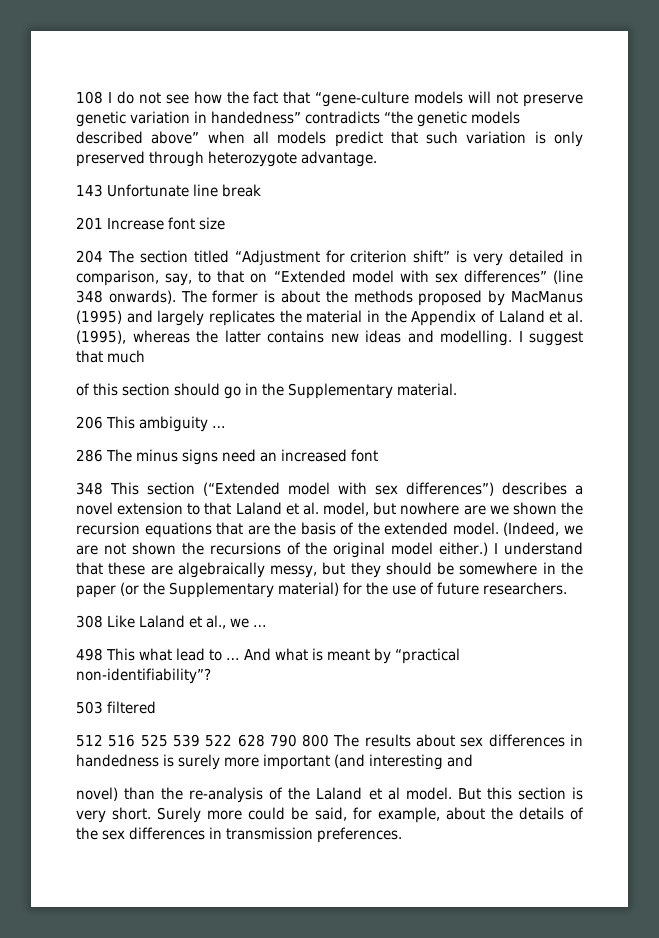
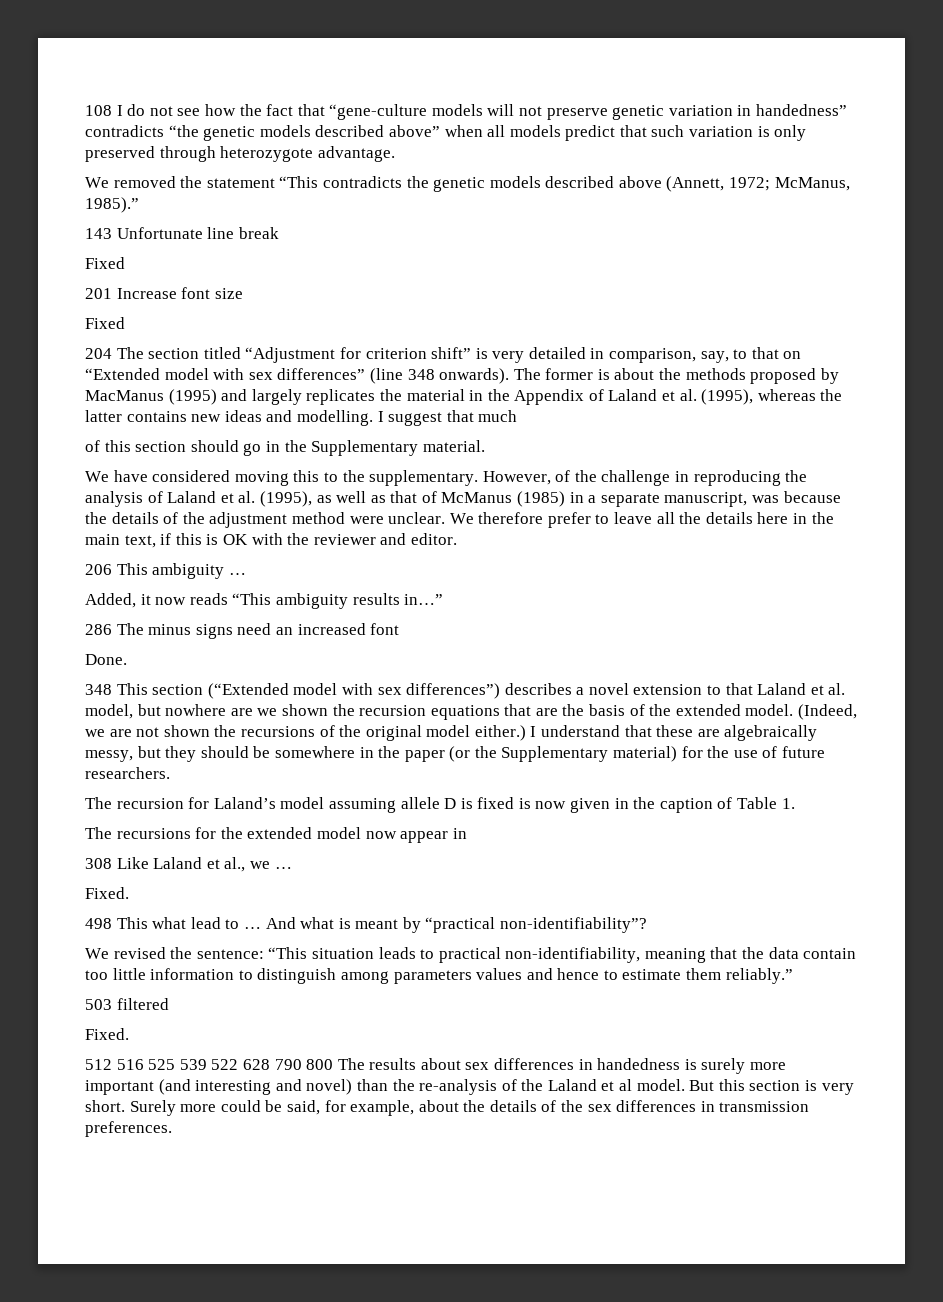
+ We removed the statement “This contradicts the genetic models described above (Annett, 1972; McManus, 1985).”
  143 Unfortunate line break
+ Fixed
  201 Increase font size
+ Fixed
+ We have considered moving this to the supplementary. However, of the challenge in reproducing the analysis of Laland et al. (1995), as well as that of McManus (1985) in a separate manuscript, was because the details of the adjustment method were unclear. We therefore prefer to leave all the details here in the main text, if this is OK with the reviewer and editor.
  206 This ambiguity …
+ Added, it now reads “This ambiguity results in…”
+ Done.
+ The recursion for Laland’s model assuming allele D is fixed is now given in the caption of Table 1.
+ The recursions for the extended model now appear in
  308 Like Laland et al., we …
+ Fixed.
+ We revised the sentence: “This situation leads to practical non-identifiability, meaning that the data contain too little information to distinguish among parameters values and hence to estimate them reliably.”
  503 filtered
+ Fixed.
- 512 516 525 539 522 628 790 800 The results about sex differences in handedness is surely more important (and interesting and
- novel) than the re-analysis of the Laland et al model.
+ 512 516 525 539 522 628 790 800 The results about sex differences in handedness is surely more important (and interesting and novel) than the re-analysis of the Laland et al model.

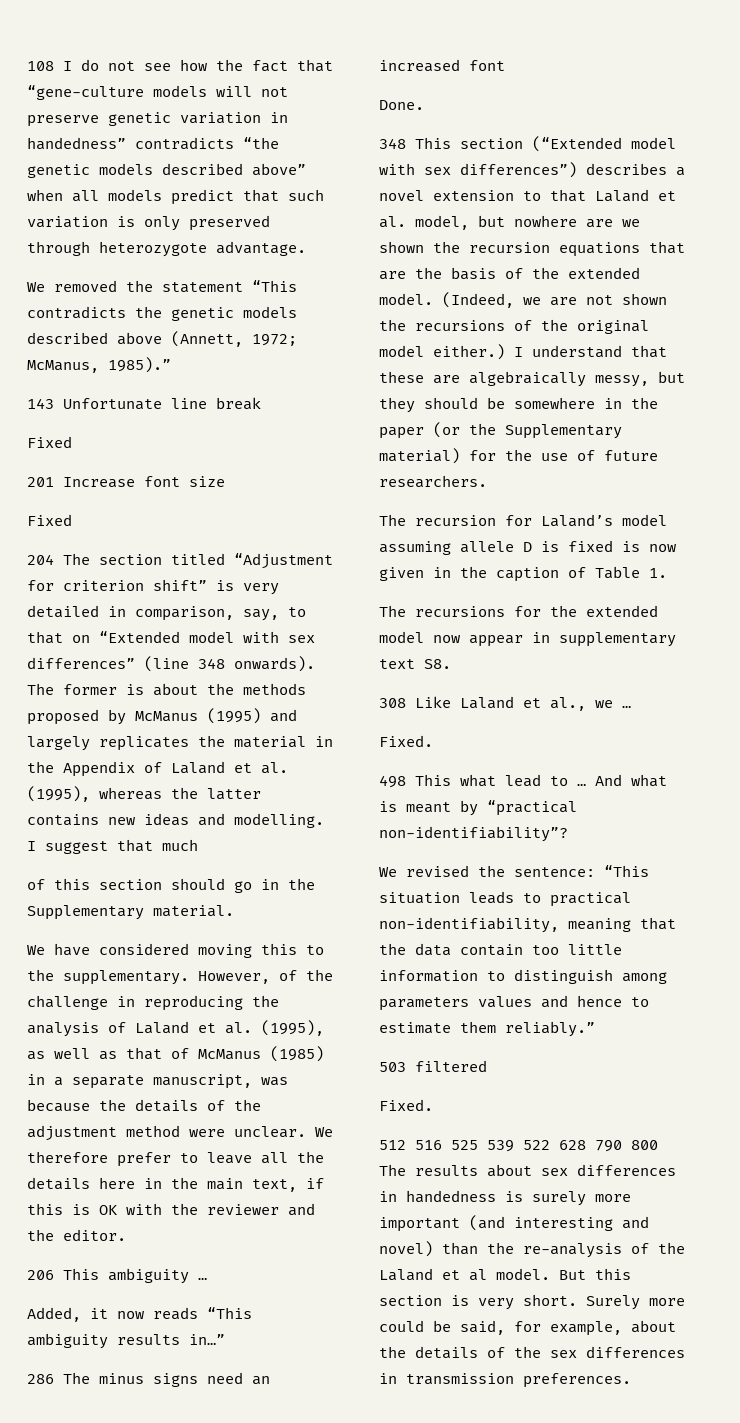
- The former is about the methods proposed by MacManus (1995) and largely replicates the material in the Appendix of Laland et al. (1995), whereas the latter contains new ideas and modelling.
+ The former is about the methods proposed by McManus (1995) and largely replicates the material in the Appendix of Laland et al. (1995), whereas the latter contains new ideas and modelling.
- We therefore prefer to leave all the details here in the main text, if this is OK with the reviewer and editor.
+ We therefore prefer to leave all the details here in the main text, if this is OK with the reviewer and the editor.
- The recursions for the extended model now appear in
+ The recursions for the extended model now appear in supplementary text S8.

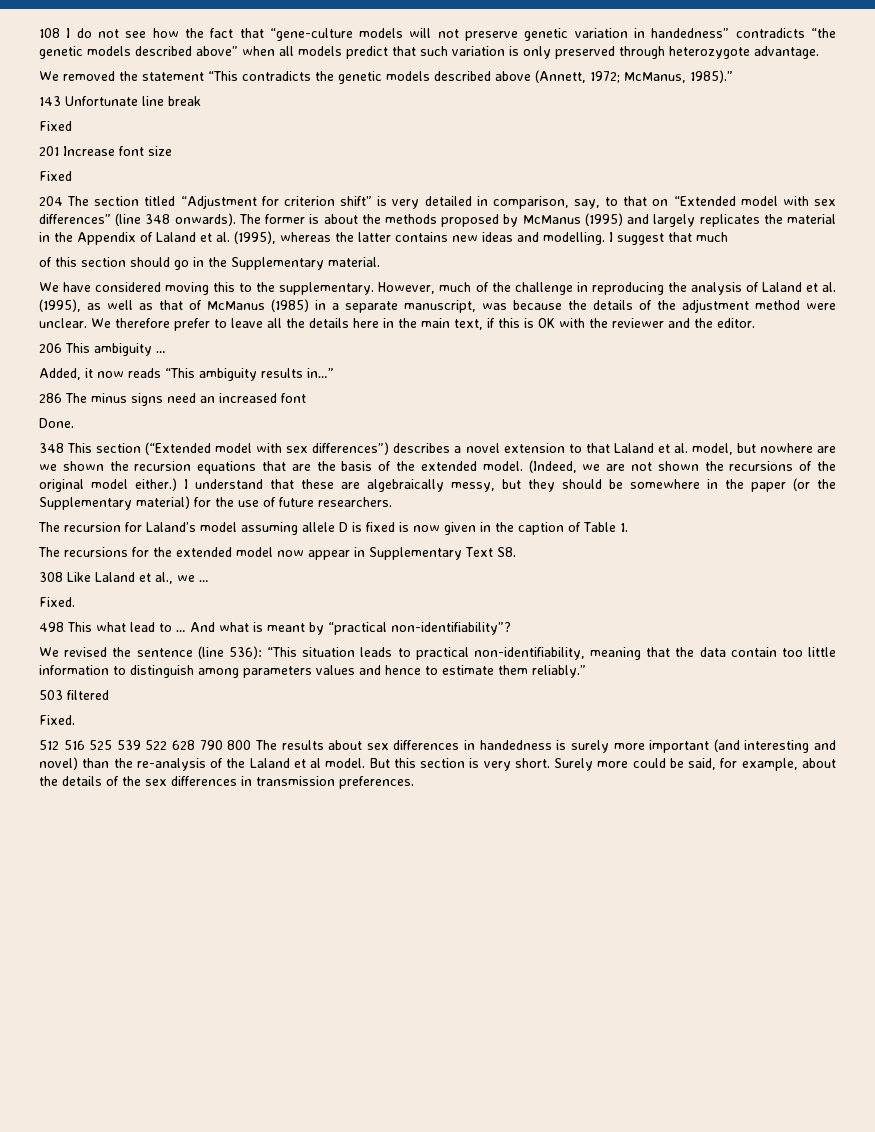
- However, of the challenge in reproducing the analysis of Laland et al. (1995), as well as that of McManus (1985) in a separate manuscript, was because the details of the adjustment method were unclear.
+ However, much of the challenge in reproducing the analysis of Laland et al. (1995), as well as that of McManus (1985) in a separate manuscript, was because the details of the adjustment method were unclear.
- The recursions for the extended model now appear in supplementary text S8.
+ The recursions for the extended model now appear in Supplementary Text S8.
- We revised the sentence: “This situation leads to practical non-identifiability, meaning that the data contain too little information to distinguish among parameters values and hence to estimate them reliably.”
+ We revised the sentence (line 536): “This situation leads to practical non-identifiability, meaning that the data contain too little information to distinguish among parameters values and hence to estimate them reliably.”

